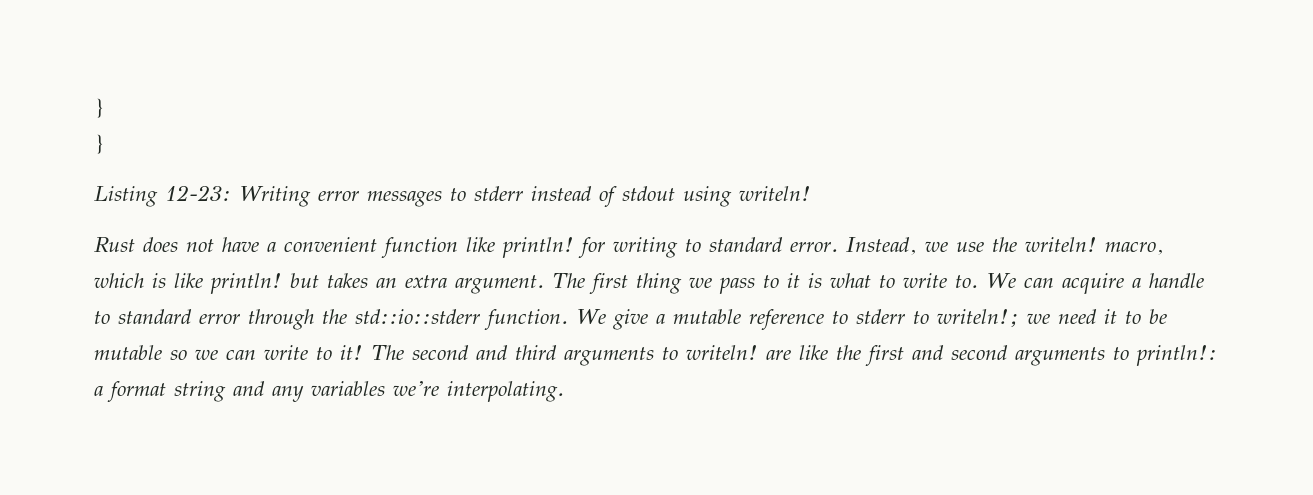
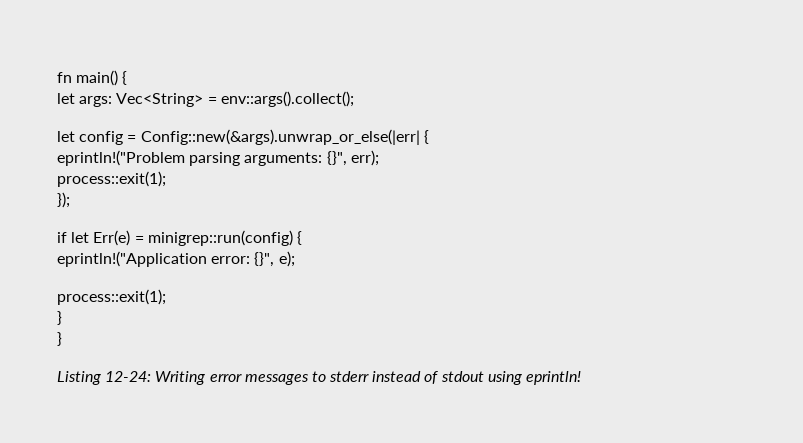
+ fn main() {
+ let args: Vec<String> = env::args().collect();
+ let config = Config::new(&args).unwrap_or_else(|err| {
+ eprintln!("Problem parsing arguments: {}", err);
+ process::exit(1);
+ });
+ if let Err(e) = minigrep::run(config) {
+ eprintln!("Application error: {}", e);
+ process::exit(1);
- Listing 12-23: Writing error messages to stderr instead of stdout using writeln!
- Rust does not have a convenient function like println! for writing to standard error. Instead, we use the writeln! macro, which is like println! but takes an extra argument. The first thing we pass to it is what to write to. We can acquire a handle to standard error through the std::io::stderr function. We give a mutable reference to stderr to writeln!; we need it to be mutable so we can write to it! The second and third arguments to writeln! are like the first and second arguments to println!: a format string and any variables we’re interpolating.
+ Listing 12-24: Writing error messages to stderr instead of stdout using eprintln!

